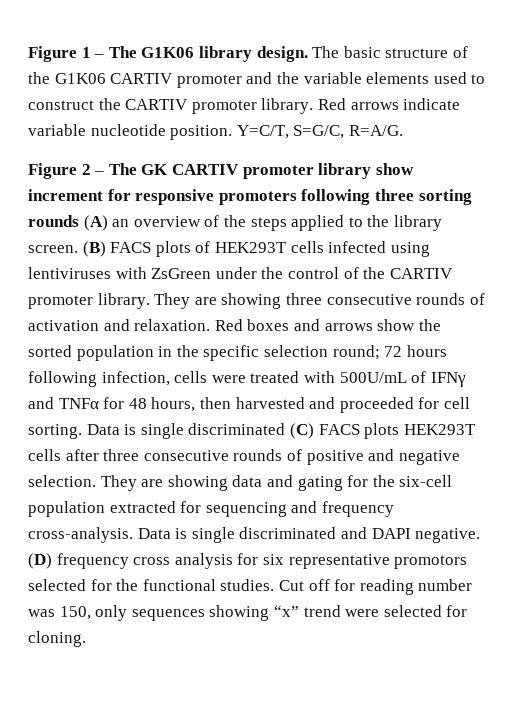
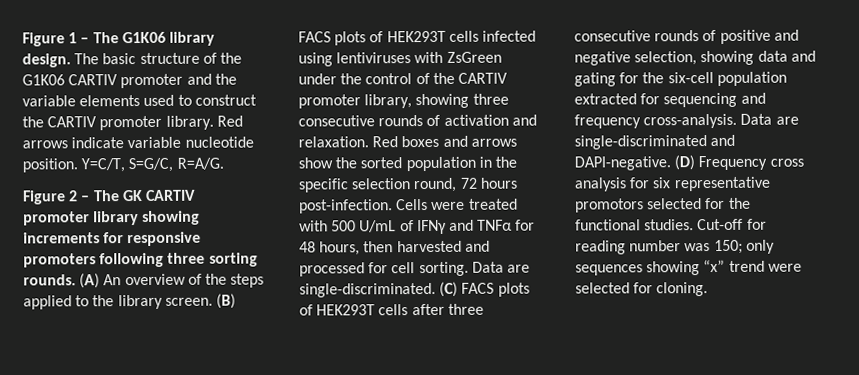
- Figure 2 – The GK CARTIV promoter library show increment for responsive promoters following three sorting rounds (A) an overview of the steps applied to the library screen.
+ Figure 2 – The GK CARTIV promoter library showing increments for responsive promoters following three sorting rounds. (A) An overview of the steps applied to the library screen.
- (B) FACS plots of HEK293T cells infected using lentiviruses with ZsGreen under the control of the CARTIV promoter library. They are showing three consecutive rounds of activation and relaxation.
+ (B) FACS plots of HEK293T cells infected using lentiviruses with ZsGreen under the control of the CARTIV promoter library, showing three consecutive rounds of activation and relaxation.
- Red boxes and arrows show the sorted population in the specific selection round; 72 hours following infection, cells were treated with 500U/mL of IFNγ and TNFα for 48 hours, then harvested and proceeded for cell sorting.
+ Red boxes and arrows show the sorted population in the specific selection round, 72 hours post-infection. Cells were treated with 500 U/mL of IFNγ and TNFα for 48 hours, then harvested and processed for cell sorting.
- Data is single discriminated (C) FACS plots HEK293T cells after three consecutive rounds of positive and negative selection. They are showing data and gating for the six-cell population extracted for sequencing and frequency cross-analysis.
+ Data are single-discriminated. (C) FACS plots of HEK293T cells after three consecutive rounds of positive and negative selection, showing data and gating for the six-cell population extracted for sequencing and frequency cross-analysis.
- Data is single discriminated and DAPI negative. (D) frequency cross analysis for six representative promotors selected for the functional studies.
+ Data are single-discriminated and DAPI-negative. (D) Frequency cross analysis for six representative promotors selected for the functional studies.
- Cut off for reading number was 150, only sequences showing “x” trend were selected for cloning.
+ Cut-off for reading number was 150; only sequences showing “x” trend were selected for cloning.

